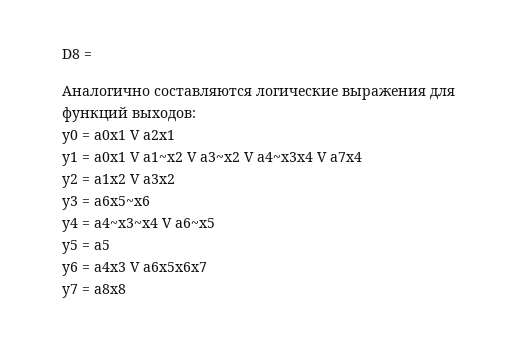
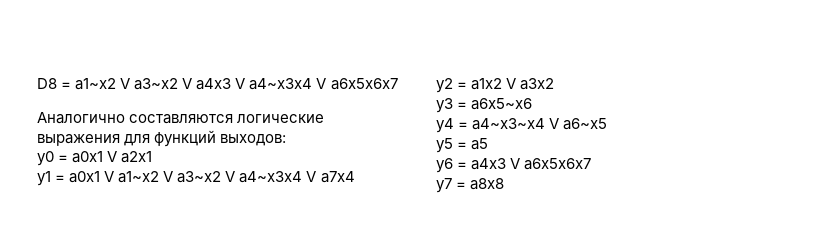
- D8 =
+ D8 = a1~x2 V a3~x2 V a4x3 V a4~x3x4 V a6x5x6x7

